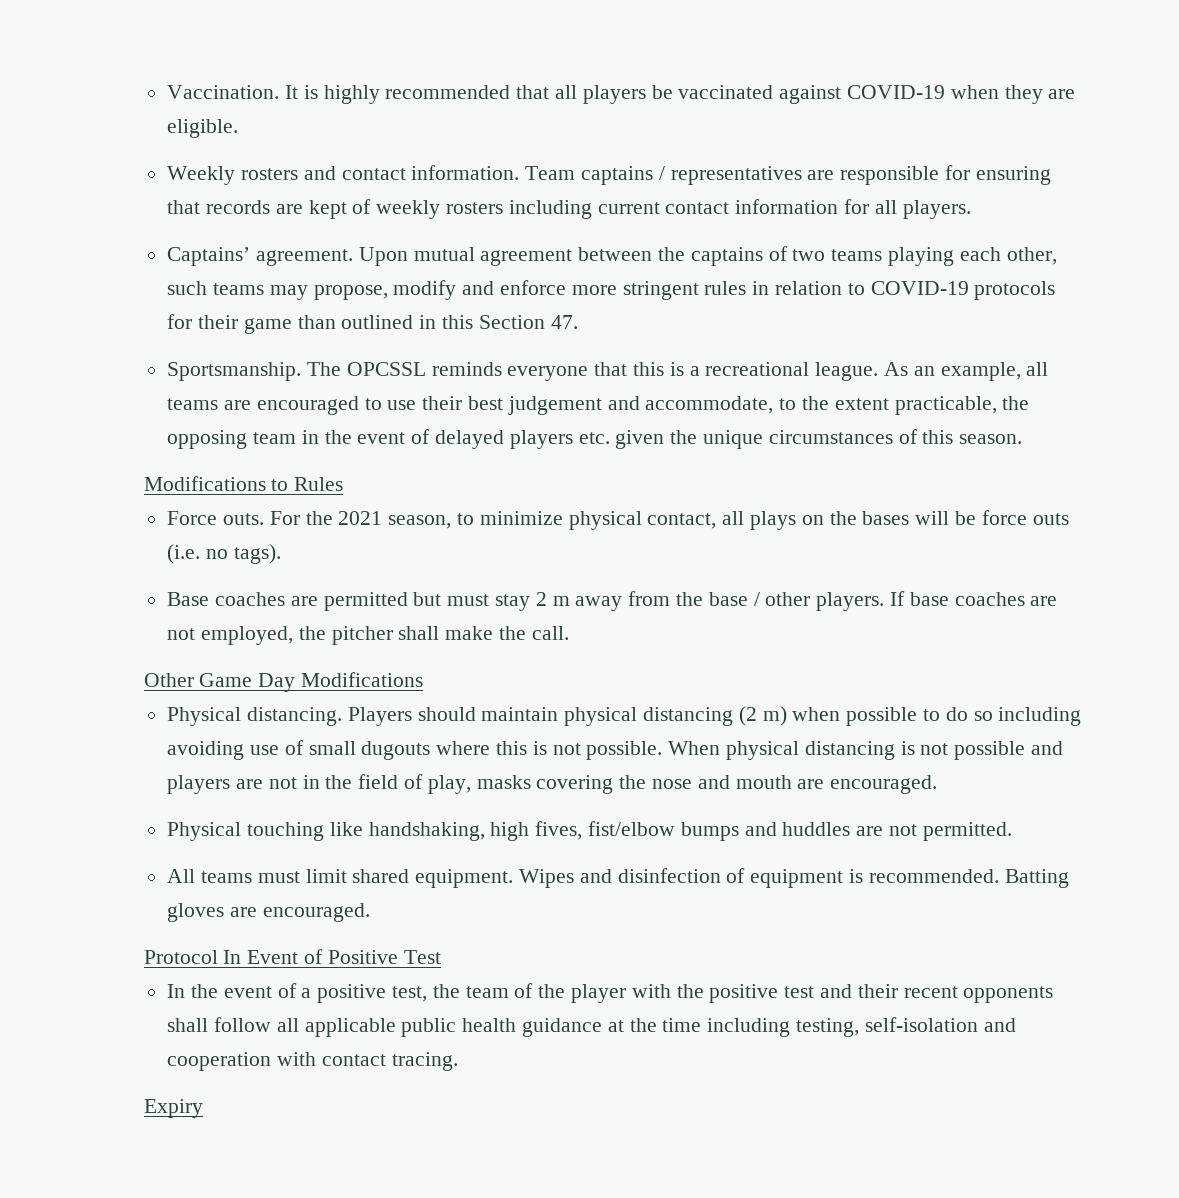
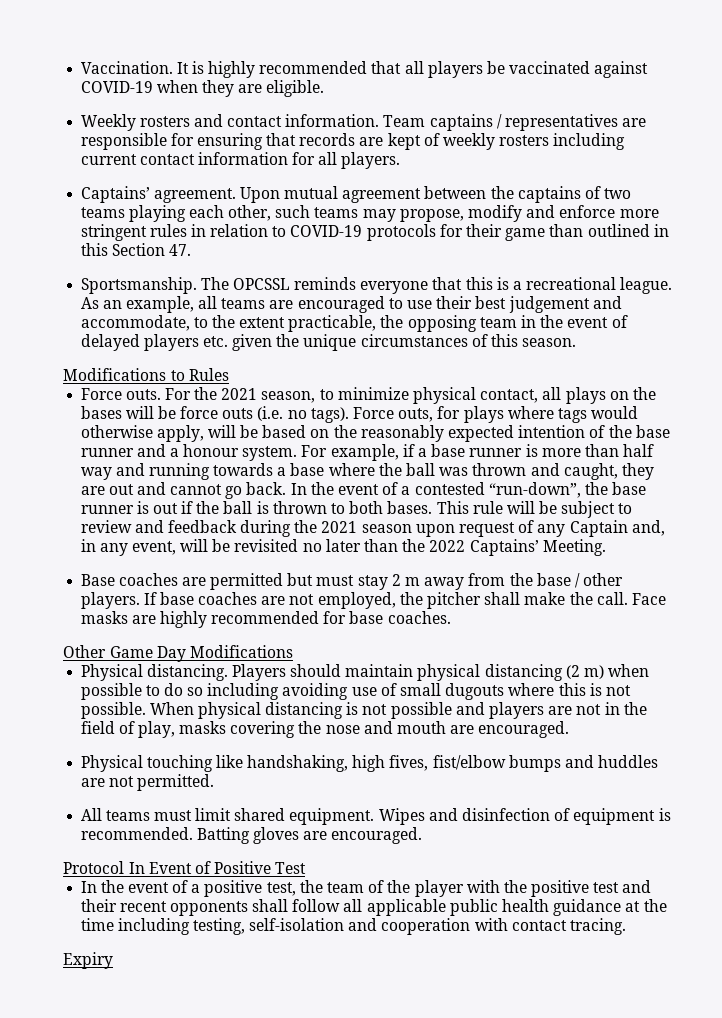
+ Force outs, for plays where tags would otherwise apply, will be based on the reasonably expected intention of the base runner and a honour system. For example, if a base runner is more than half way and running towards a base where the ball was thrown and caught, they are out and cannot go back. In the event of a contested “run-down”, the base runner is out if the ball is thrown to both bases. This rule will be subject to review and feedback during the 2021 season upon request of any Captain and, in any event, will be revisited no later than the 2022 Captains’ Meeting.
+ Face masks are highly recommended for base coaches.

